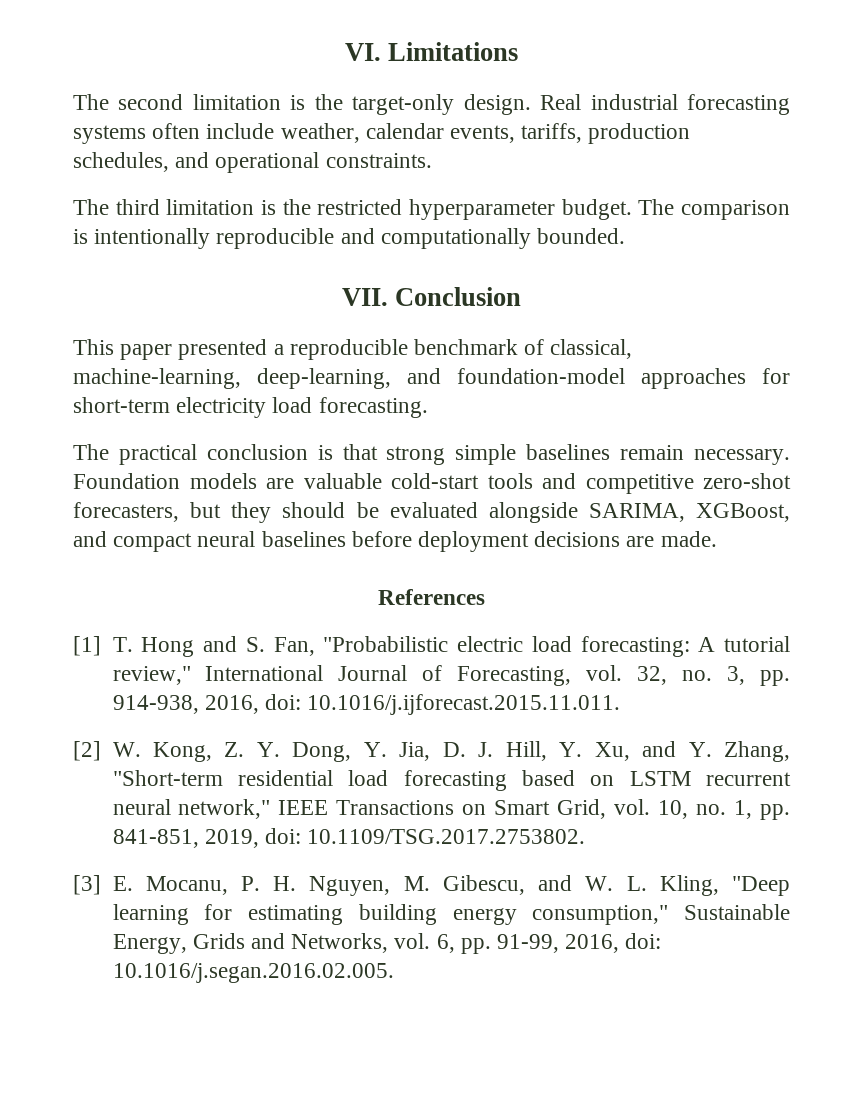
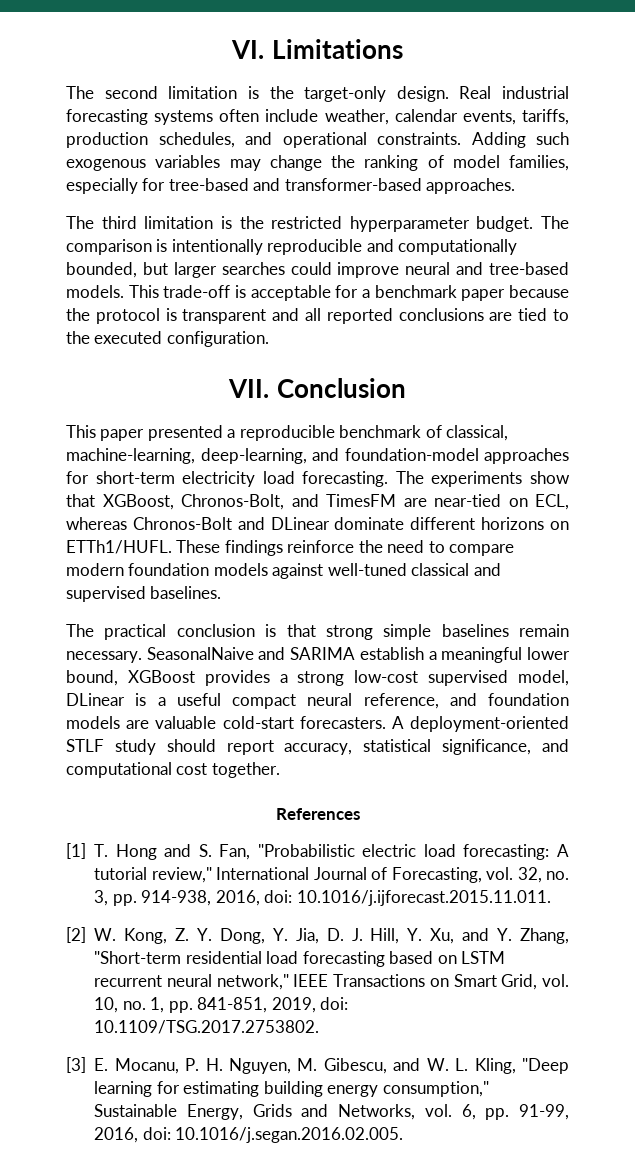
+ Adding such exogenous variables may change the ranking of model families, especially for tree-based and transformer-based approaches.
- The comparison is intentionally reproducible and computationally bounded.
+ The comparison is intentionally reproducible and computationally bounded, but larger searches could improve neural and tree-based models. This trade-off is acceptable for a benchmark paper because the protocol is transparent and all reported conclusions are tied to the executed configuration.
+ The experiments show that XGBoost, Chronos-Bolt, and TimesFM are near-tied on ECL, whereas Chronos-Bolt and DLinear dominate different horizons on ETTh1/HUFL. These findings reinforce the need to compare modern foundation models against well-tuned classical and supervised baselines.
- Foundation models are valuable cold-start tools and competitive zero-shot forecasters, but they should be evaluated alongside SARIMA, XGBoost, and compact neural baselines before deployment decisions are made.
+ SeasonalNaive and SARIMA establish a meaningful lower bound, XGBoost provides a strong low-cost supervised model, DLinear is a useful compact neural reference, and foundation models are valuable cold-start forecasters. A deployment-oriented STLF study should report accuracy, statistical significance, and computational cost together.

